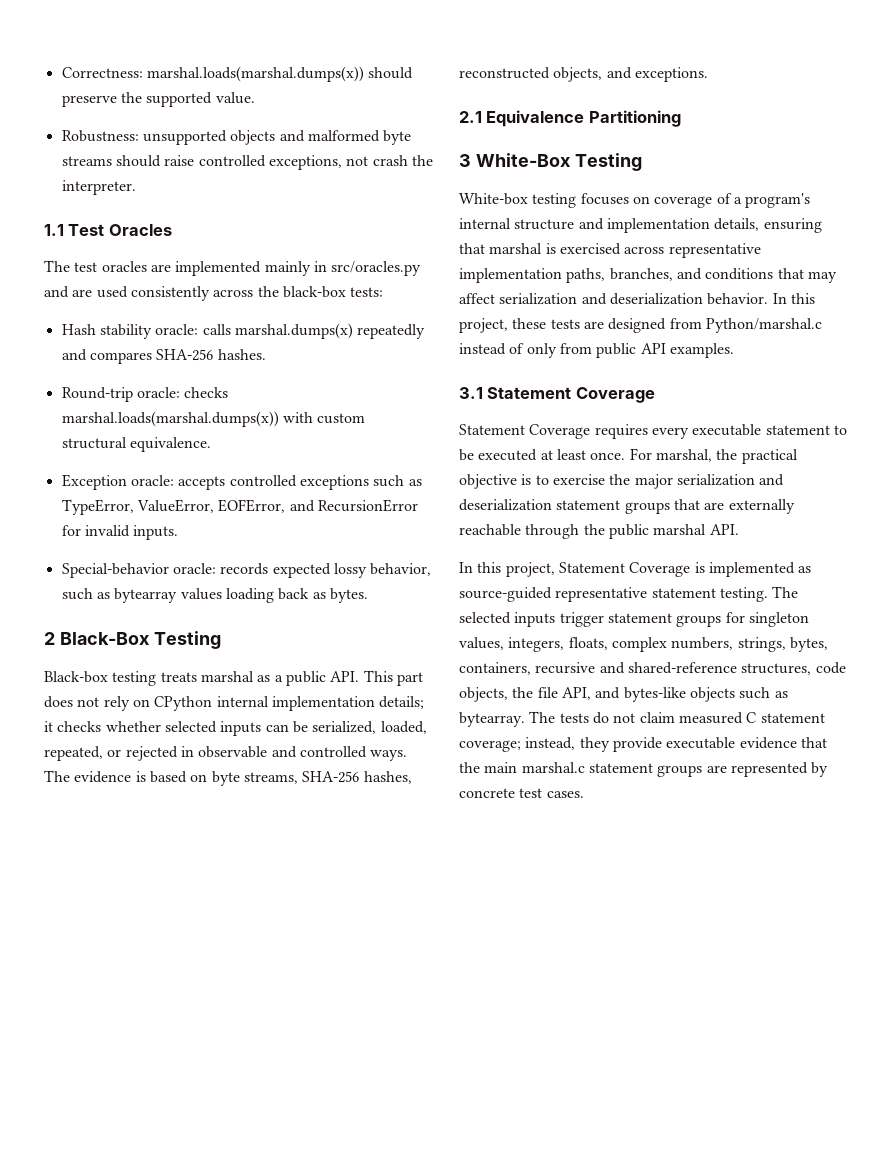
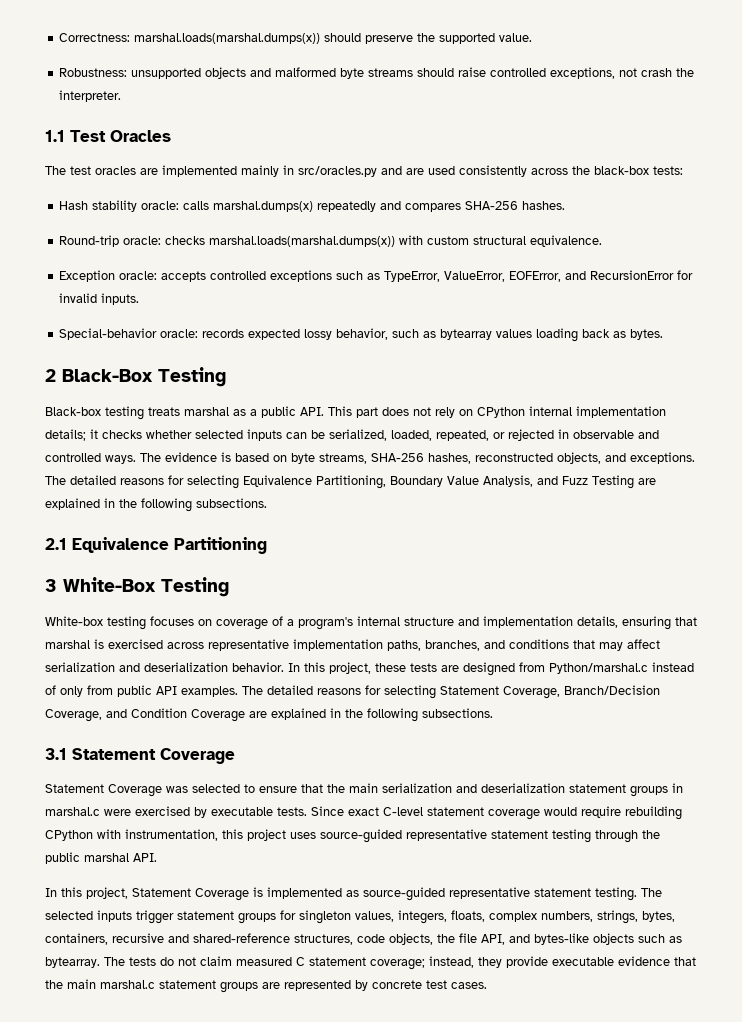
+ The detailed reasons for selecting Equivalence Partitioning, Boundary Value Analysis, and Fuzz Testing are explained in the following subsections.
+ The detailed reasons for selecting Statement Coverage, Branch/Decision Coverage, and Condition Coverage are explained in the following subsections.
- Statement Coverage requires every executable statement to be executed at least once. For marshal, the practical objective is to exercise the major serialization and deserialization statement groups that are externally reachable through the public marshal API.
+ Statement Coverage was selected to ensure that the main serialization and deserialization statement groups in marshal.c were exercised by executable tests. Since exact C-level statement coverage would require rebuilding CPython with instrumentation, this project uses source-guided representative statement testing through the public marshal API.

